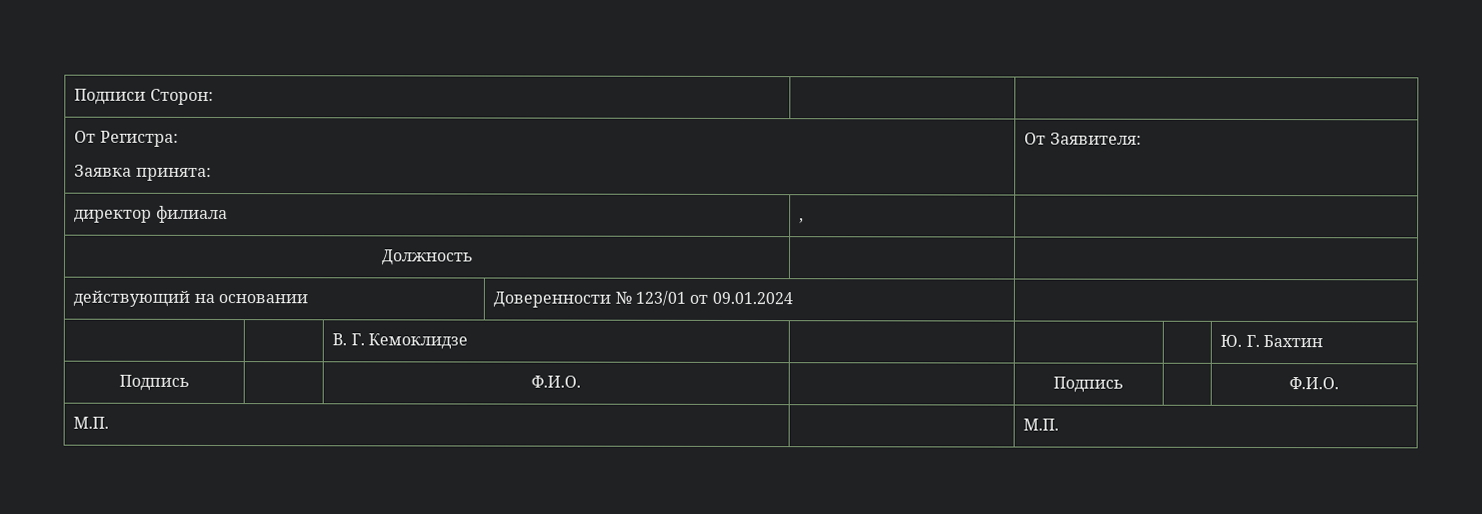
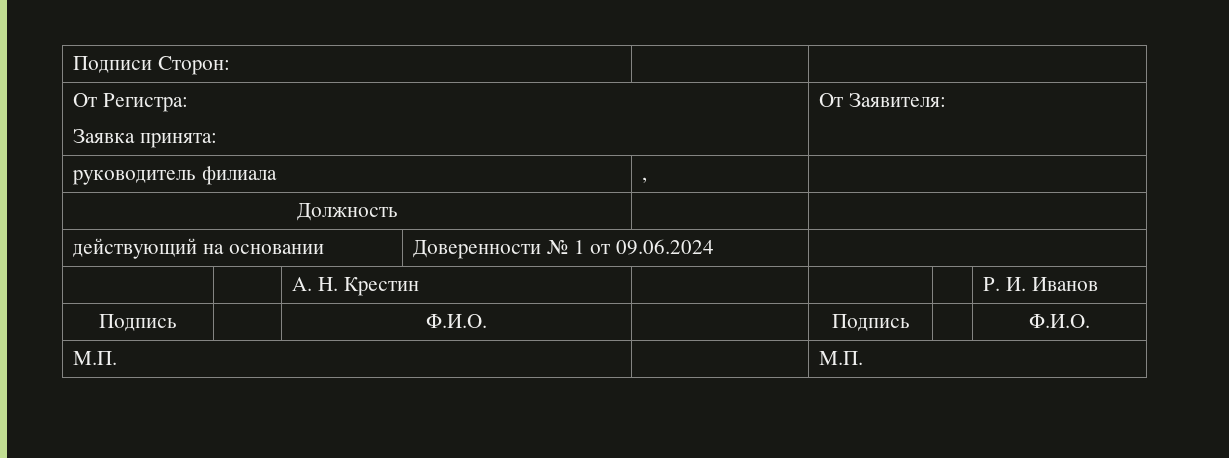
- директор филиала | , |
+ руководитель филиала | , |
- действующий на основании | Доверенности № 123/01 от 09.01.2024 |
- | | В. Г. Кемоклидзе | | | | Ю. Г. Бахтин
+ действующий на основании | Доверенности № 1 от 09.06.2024 |
+ | | А. Н. Крестин | | | | Р. И. Иванов

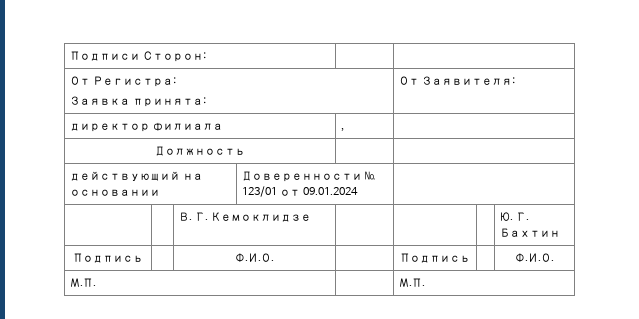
- руководитель филиала | , |
+ директор филиала | , |
- действующий на основании | Доверенности № 1 от 09.06.2024 |
- | | А. Н. Крестин | | | | Р. И. Иванов
+ действующий на основании | Доверенности № 123/01 от 09.01.2024 |
+ | | В. Г. Кемоклидзе | | | | Ю. Г. Бахтин

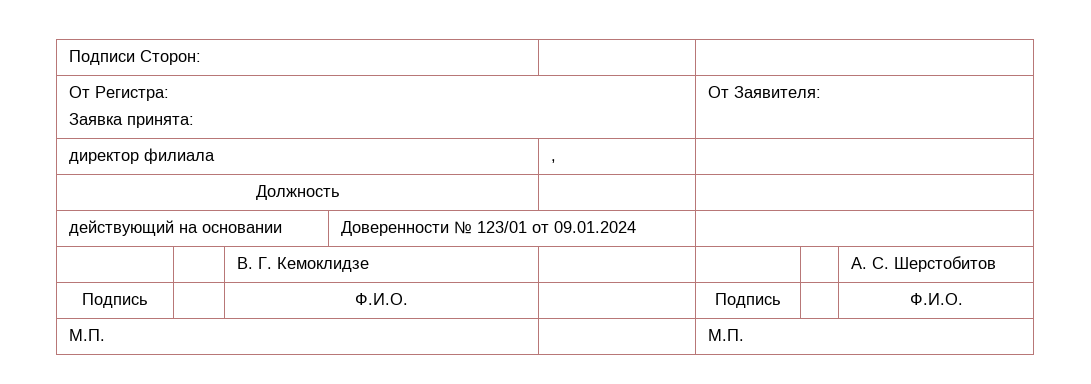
- | | В. Г. Кемоклидзе | | | | Ю. Г. Бахтин
+ | | В. Г. Кемоклидзе | | | | А. С. Шерстобитов

